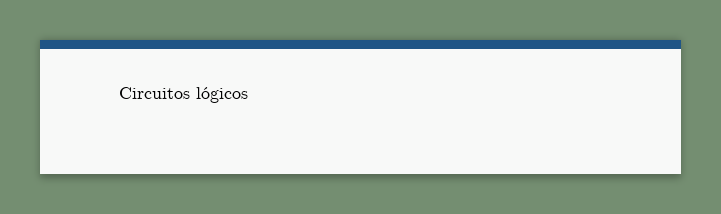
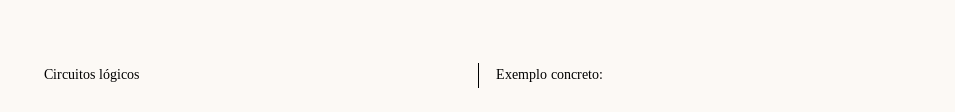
+ Exemplo concreto:

